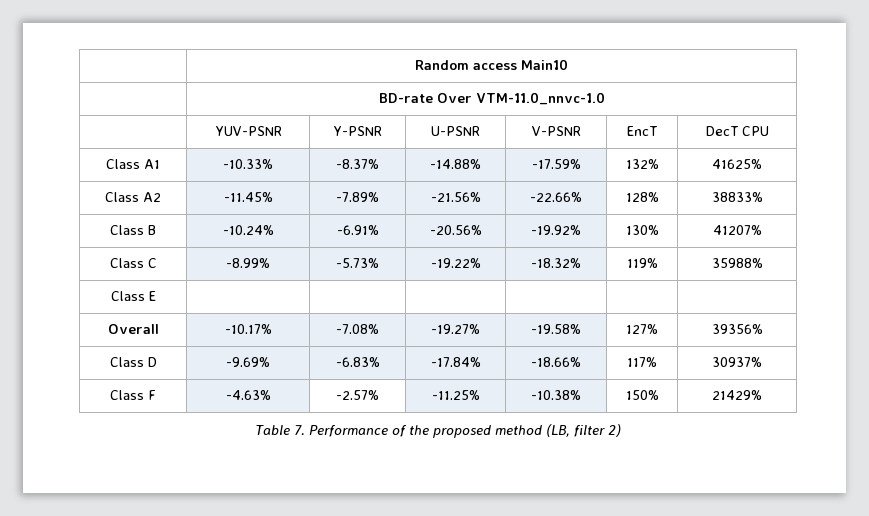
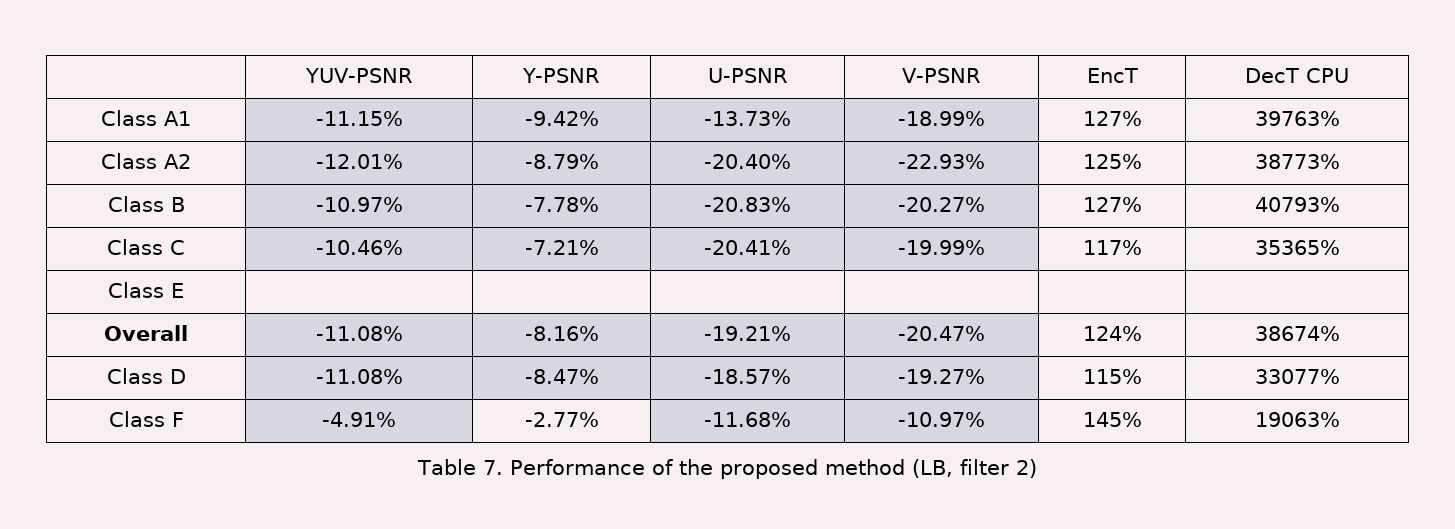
- | Random access Main10
- | BD-rate Over VTM-11.0_nnvc-1.0
- Class A1 | -10.33% | -8.37% | -14.88% | -17.59% | 132% | 41625%
- Class A2 | -11.45% | -7.89% | -21.56% | -22.66% | 128% | 38833%
- Class B | -10.24% | -6.91% | -20.56% | -19.92% | 130% | 41207%
- Class C | -8.99% | -5.73% | -19.22% | -18.32% | 119% | 35988%
+ Class A1 | -11.15% | -9.42% | -13.73% | -18.99% | 127% | 39763%
+ Class A2 | -12.01% | -8.79% | -20.40% | -22.93% | 125% | 38773%
+ Class B | -10.97% | -7.78% | -20.83% | -20.27% | 127% | 40793%
+ Class C | -10.46% | -7.21% | -20.41% | -19.99% | 117% | 35365%
  Class E | | | | | |
- Overall | -10.17% | -7.08% | -19.27% | -19.58% | 127% | 39356%
- Class D | -9.69% | -6.83% | -17.84% | -18.66% | 117% | 30937%
- Class F | -4.63% | -2.57% | -11.25% | -10.38% | 150% | 21429%
+ Overall | -11.08% | -8.16% | -19.21% | -20.47% | 124% | 38674%
+ Class D | -11.08% | -8.47% | -18.57% | -19.27% | 115% | 33077%
+ Class F | -4.91% | -2.77% | -11.68% | -10.97% | 145% | 19063%

